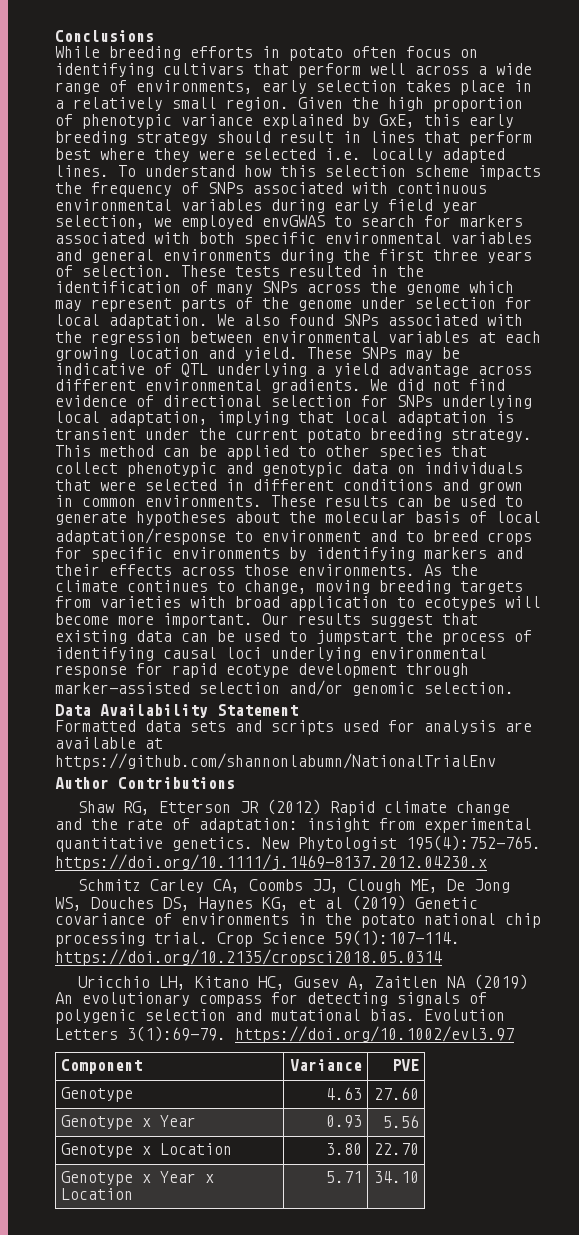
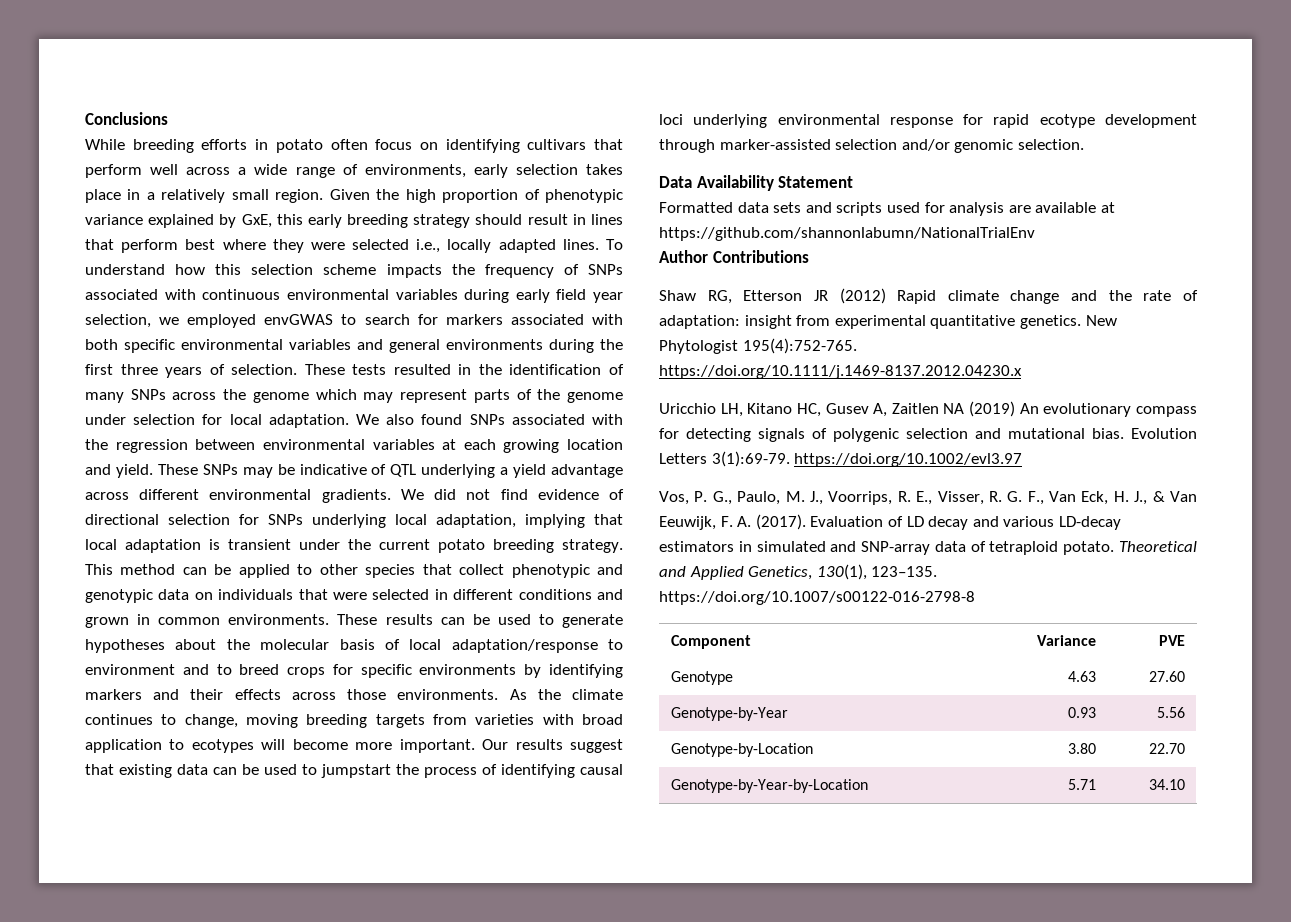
- Given the high proportion of phenotypic variance explained by GxE, this early breeding strategy should result in lines that perform best where they were selected i.e. locally adapted lines.
+ Given the high proportion of phenotypic variance explained by GxE, this early breeding strategy should result in lines that perform best where they were selected i.e., locally adapted lines.
- Schmitz Carley CA, Coombs JJ, Clough ME, De Jong WS, Douches DS, Haynes KG, et al (2019) Genetic covariance of environments in the potato national chip processing trial. Crop Science 59(1):107-114. https://doi.org/10.2135/cropsci2018.05.0314
+ Vos, P. G., Paulo, M. J., Voorrips, R. E., Visser, R. G. F., Van Eck, H. J., & Van Eeuwijk, F. A. (2017). Evaluation of LD decay and various LD-decay estimators in simulated and SNP-array data of tetraploid potato. Theoretical and Applied Genetics, 130(1), 123–135. https://doi.org/10.1007/s00122-016-2798-8
- Genotype x Year | 0.93 | 5.56
+ Genotype-by-Year | 0.93 | 5.56
- Genotype x Location | 3.80 | 22.70
+ Genotype-by-Location | 3.80 | 22.70
- Genotype x Year x Location | 5.71 | 34.10
+ Genotype-by-Year-by-Location | 5.71 | 34.10

